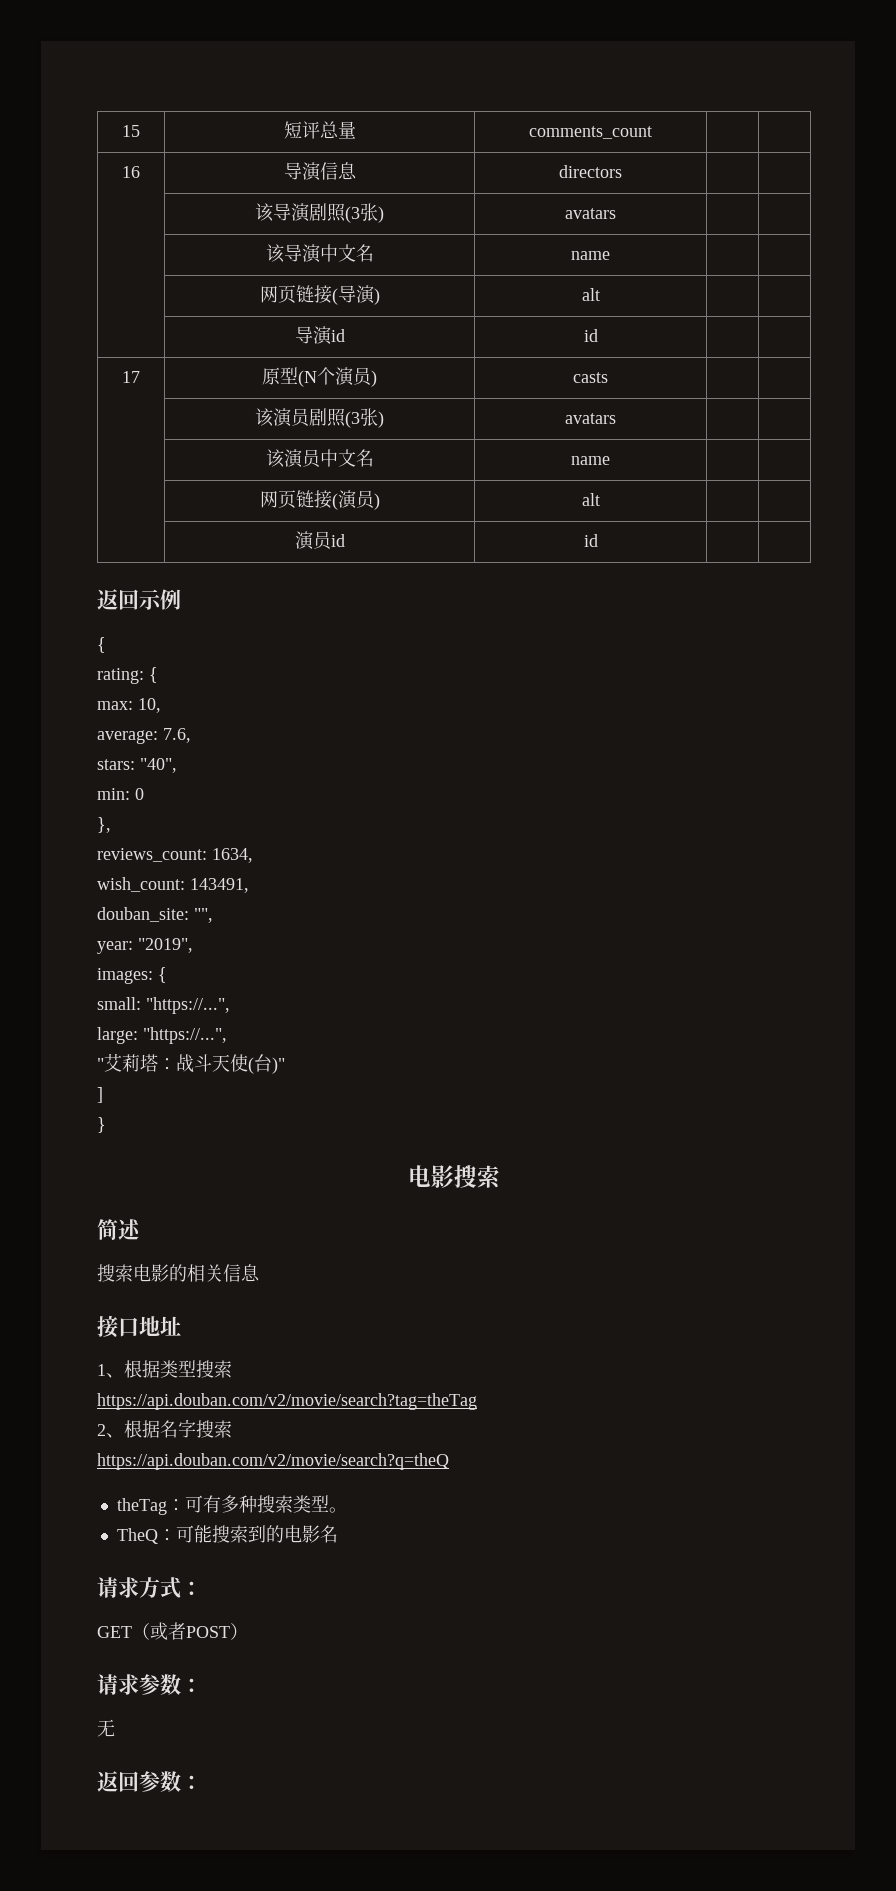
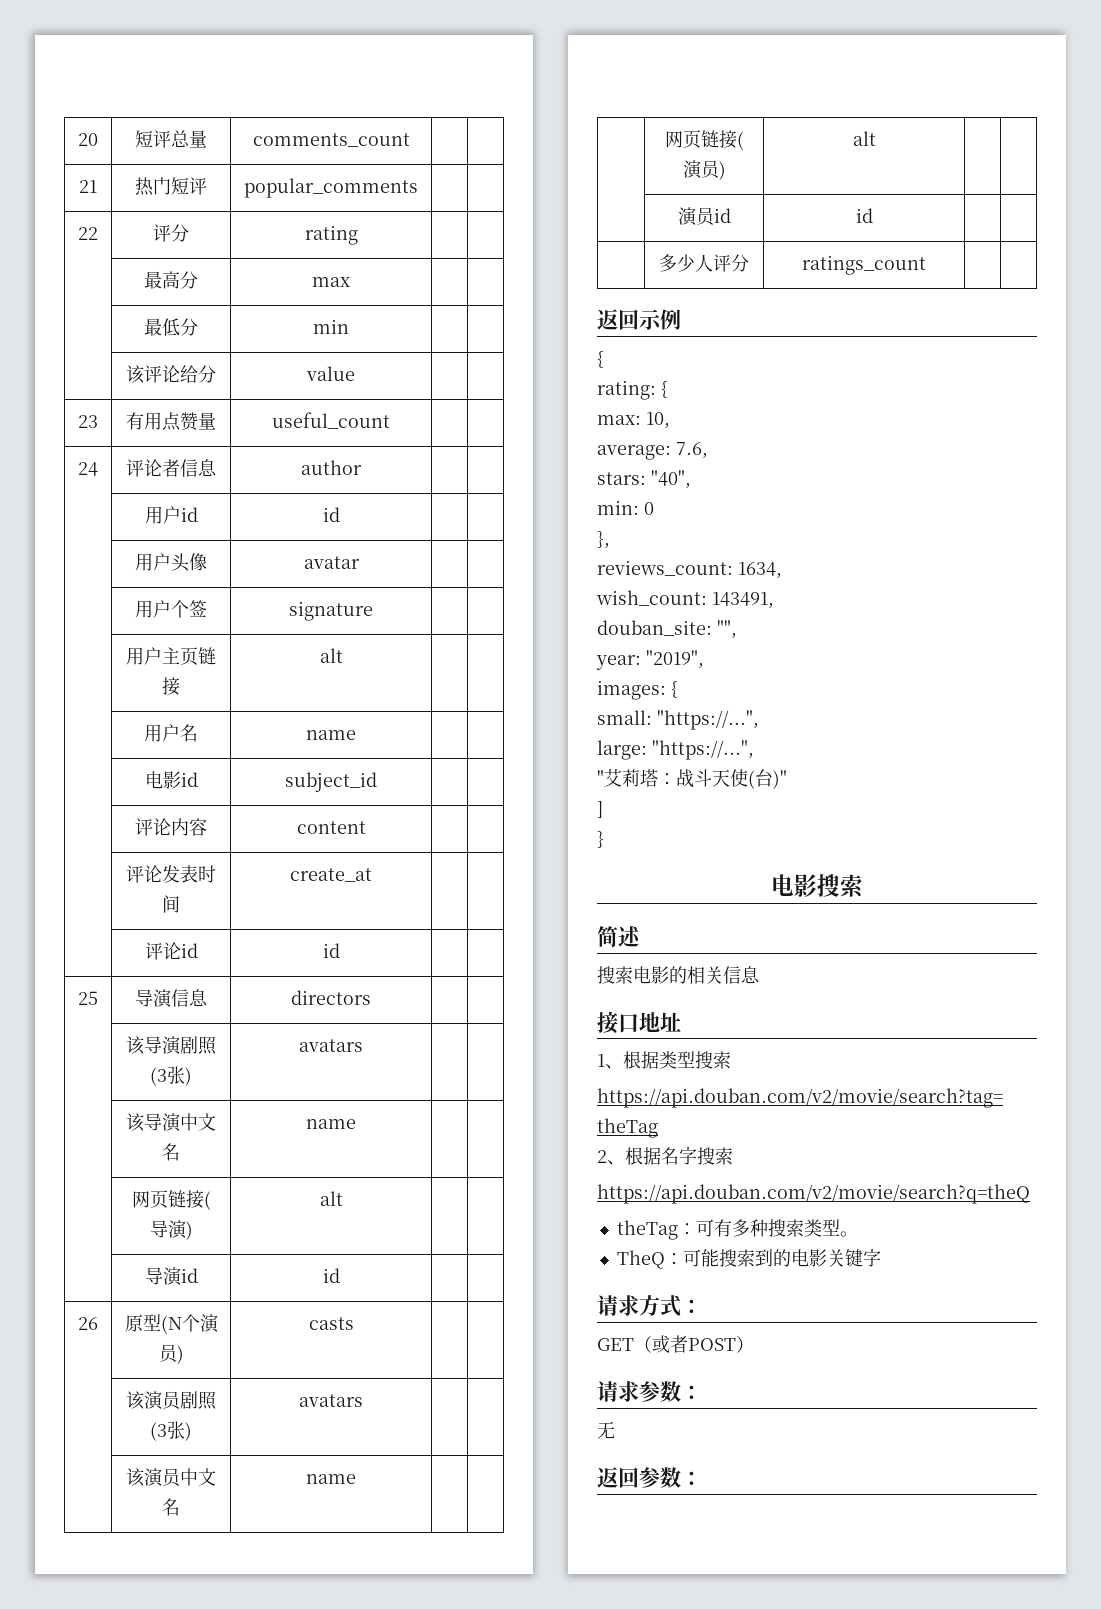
- 15 | 短评总量 | comments_count | |
+ 20 | 短评总量 | comments_count | |
- 16 | 导演信息 | directors | |
+ 21 | 热门短评 | popular_comments | |
+ 22 | 评分 | rating | |
+ | 最高分 | max | |
+ | 最低分 | min | |
+ | 该评论给分 | value | |
+ 23 | 有用点赞量 | useful_count | |
+ 24 | 评论者信息 | author | |
+ | 用户id | id | |
+ | 用户头像 | avatar | |
+ | 用户个签 | signature | |
+ | 用户主页链接 | alt | |
+ | 用户名 | name | |
+ | 电影id | subject_id | |
+ | 评论内容 | content | |
+ | 评论发表时间 | create_at | |
+ | 评论id | id | |
+ 25 | 导演信息 | directors | |
- 17 | 原型(N个演员) | casts | |
+ 26 | 原型(N个演员) | casts | |
+ | 多少人评分 | ratings_count | |
- TheQ：可能搜索到的电影名
+ TheQ：可能搜索到的电影关键字

